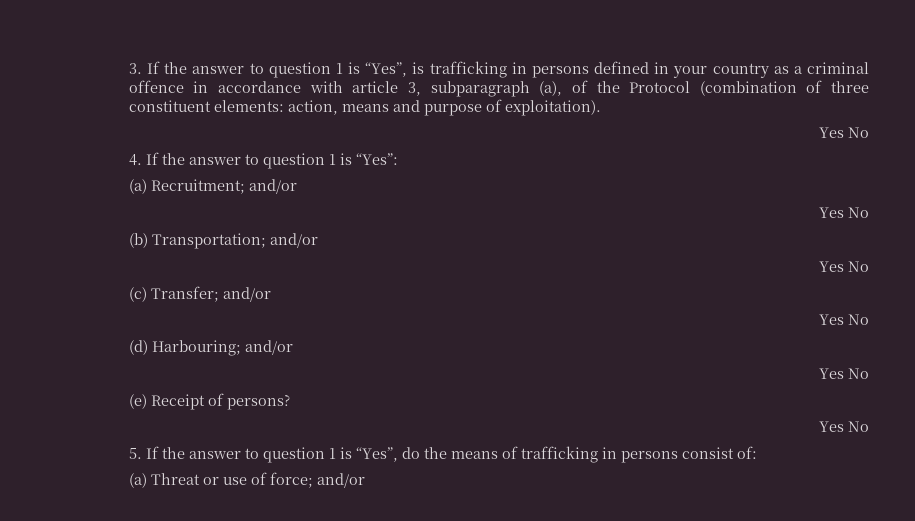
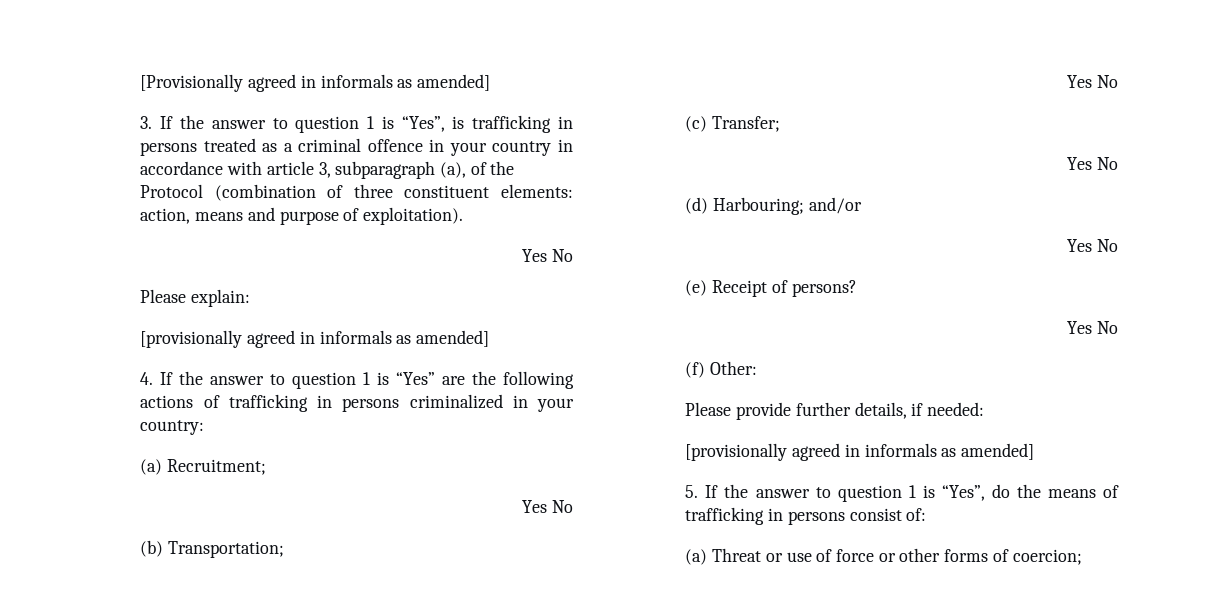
+ [Provisionally agreed in informals as amended]
- 3. If the answer to question 1 is “Yes”, is trafficking in persons defined in your country as a criminal offence in accordance with article 3, subparagraph (a), of the Protocol (combination of three constituent elements: action, means and purpose of exploitation).
+ 3. If the answer to question 1 is “Yes”, is trafficking in persons treated as a criminal offence in your country in accordance with article 3, subparagraph (a), of the Protocol (combination of three constituent elements: action, means and purpose of exploitation).
+ Please explain:
+ [provisionally agreed in informals as amended]
- 4. If the answer to question 1 is “Yes”:
+ 4. If the answer to question 1 is “Yes” are the following actions of trafficking in persons criminalized in your country:
- (a) Recruitment; and/or
+ (a) Recruitment;
- (b) Transportation; and/or
+ (b) Transportation;
- (c) Transfer; and/or
+ (c) Transfer;
+ (f) Other:
+ Please provide further details, if needed:
+ [provisionally agreed in informals as amended]
- (a) Threat or use of force; and/or
+ (a) Threat or use of force or other forms of coercion;

